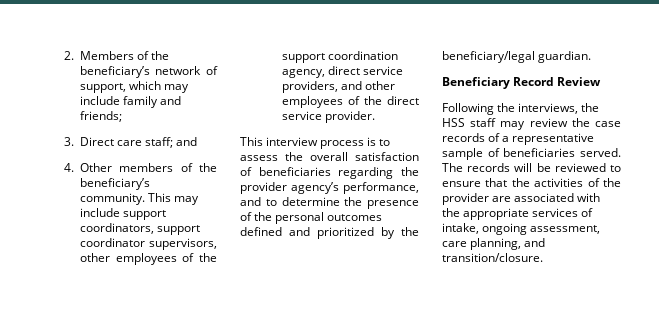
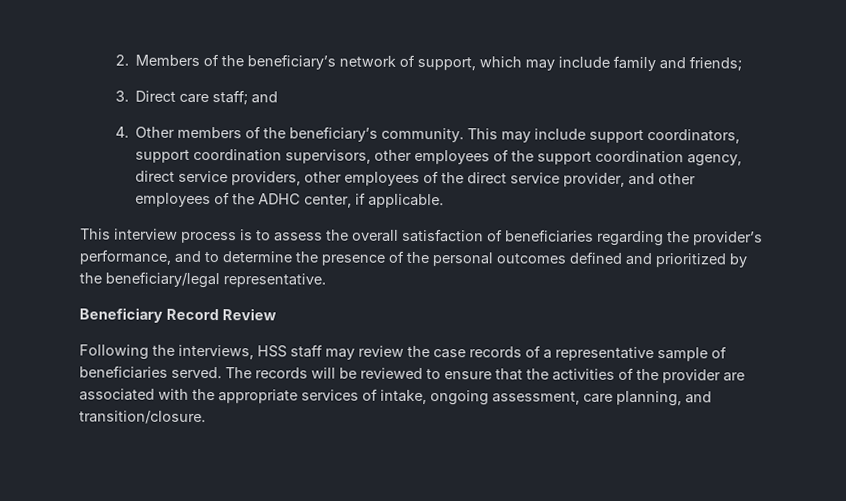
- This may include support coordinators, support coordinator supervisors, other employees of the support coordination agency, direct service providers, and other employees of the direct service provider.
+ This may include support coordinators, support coordination supervisors, other employees of the support coordination agency, direct service providers, other employees of the direct service provider, and other employees of the ADHC center, if applicable.
- This interview process is to assess the overall satisfaction of beneficiaries regarding the provider agency’s performance, and to determine the presence of the personal outcomes defined and prioritized by the beneficiary/legal guardian.
+ This interview process is to assess the overall satisfaction of beneficiaries regarding the provider’s performance, and to determine the presence of the personal outcomes defined and prioritized by the beneficiary/legal representative.
- Following the interviews, the HSS staff may review the case records of a representative sample of beneficiaries served.
+ Following the interviews, HSS staff may review the case records of a representative sample of beneficiaries served.

